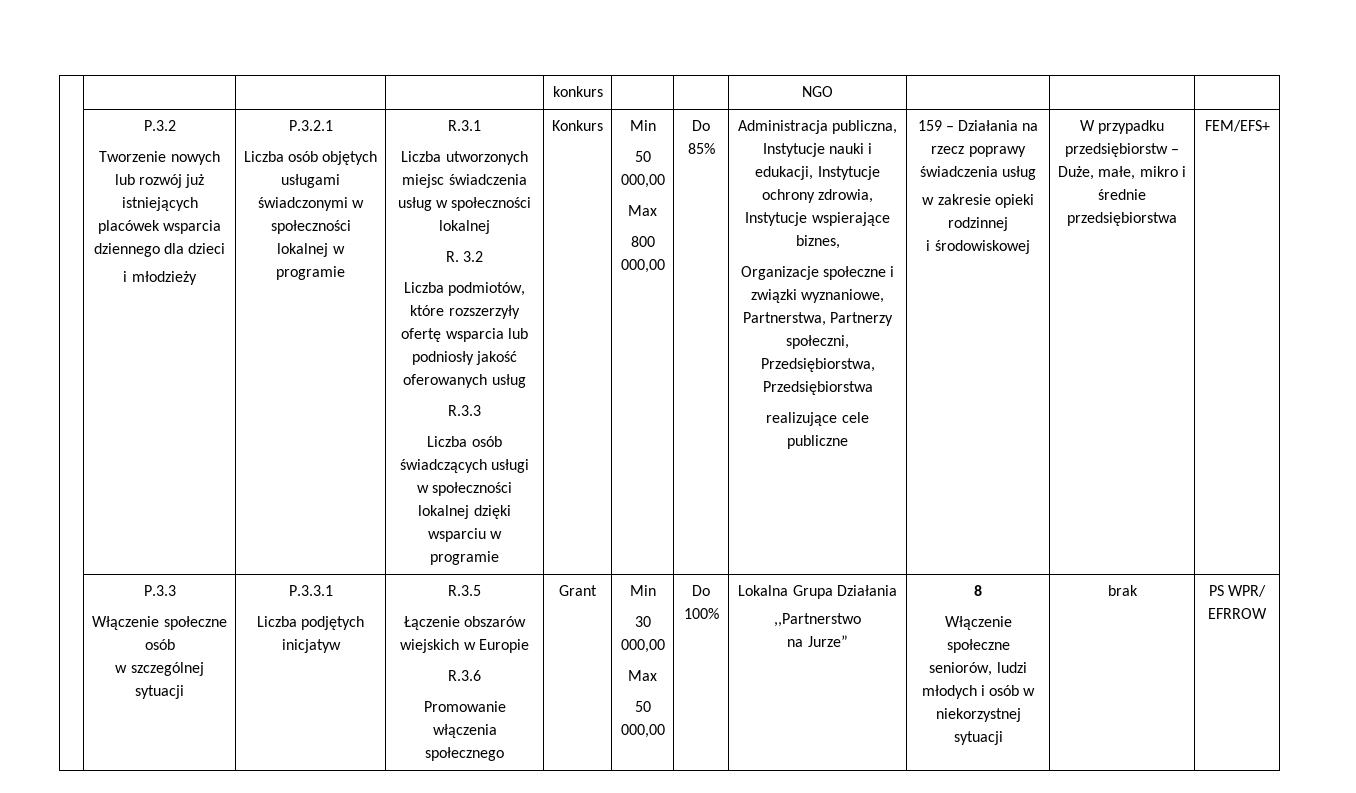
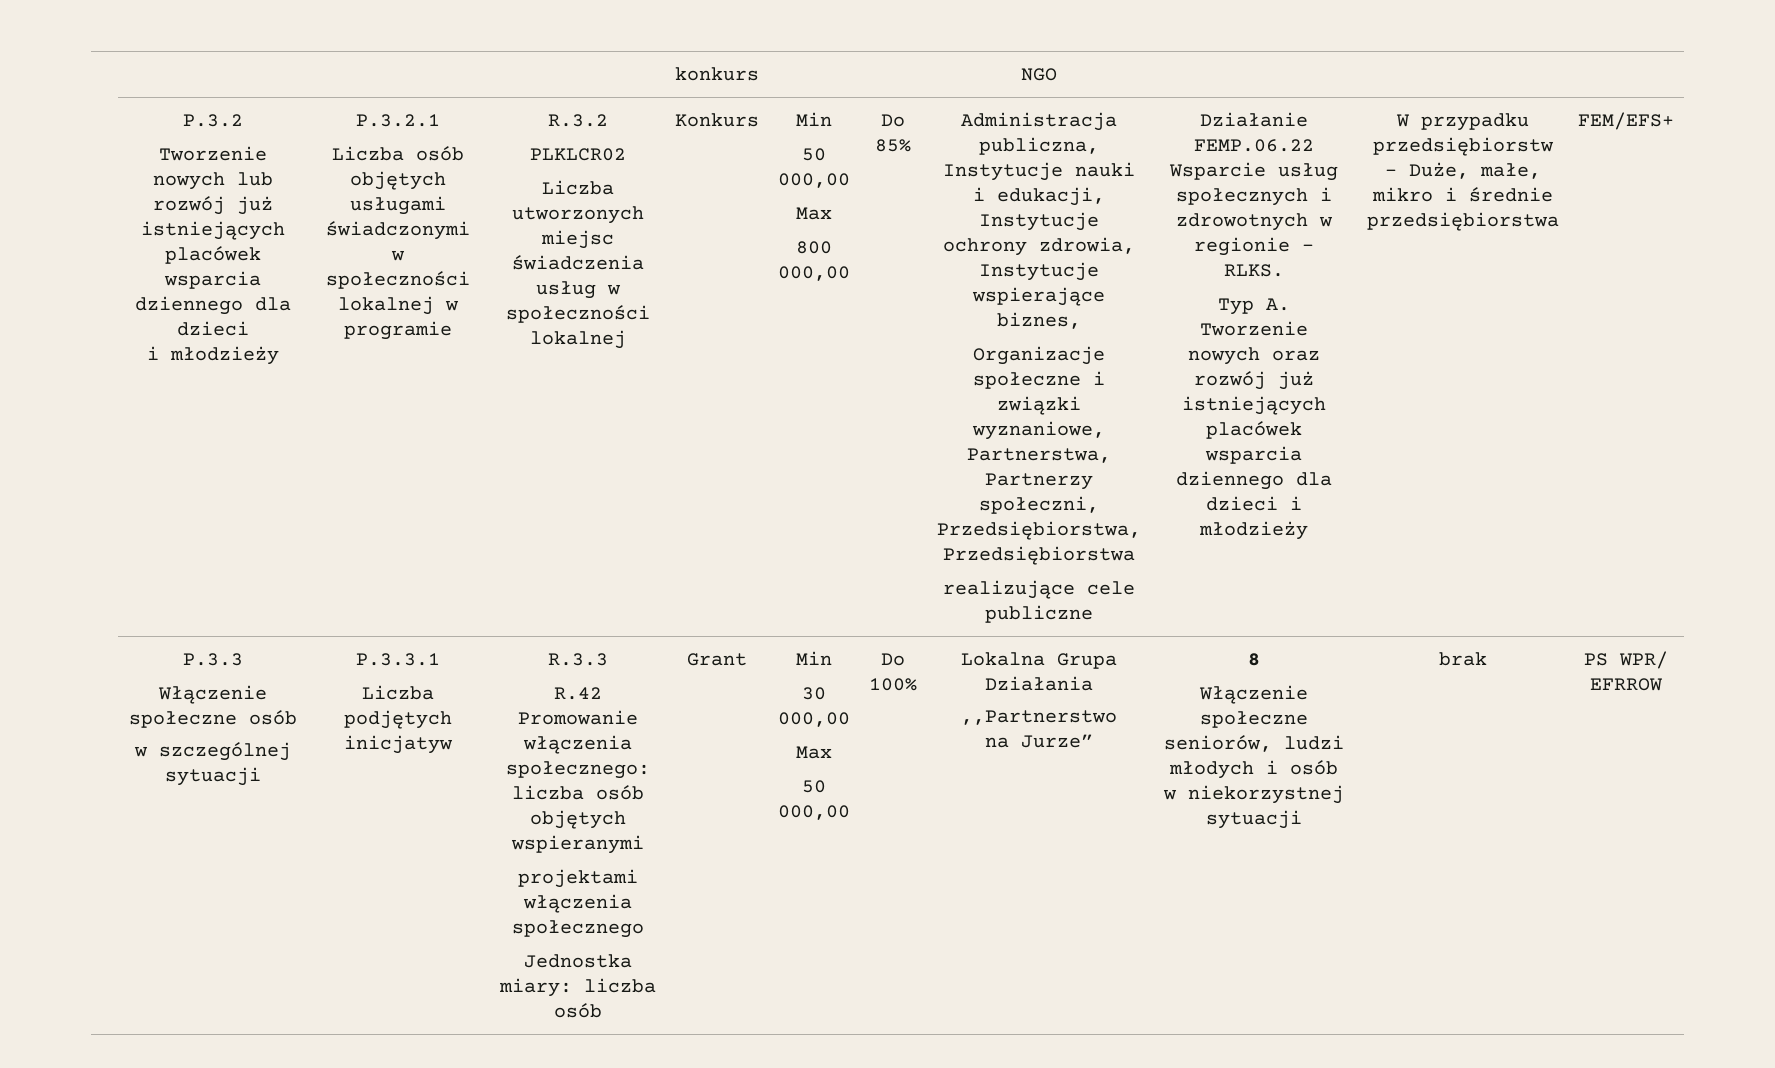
- R.3.1
+ R.3.2
+ PLKLCR02
- R. 3.2
- Liczba podmiotów, które rozszerzyły ofertę wsparcia lub podniosły jakość oferowanych usług
- R.3.3
- Liczba osób świadczących usługi w społeczności lokalnej dzięki wsparciu w programie
- 159 – Działania na rzecz poprawy świadczenia usług
- w zakresie opieki rodzinnej
- i środowiskowej
+ Działanie FEMP.06.22 Wsparcie usług społecznych i zdrowotnych w regionie – RLKS.
+ Typ A. Tworzenie nowych oraz rozwój już istniejących placówek wsparcia dziennego dla dzieci i młodzieży
- R.3.5
- Łączenie obszarów wiejskich w Europie
- R.3.6
- Promowanie włączenia społecznego
+ R.3.3
+ R.42 Promowanie włączenia społecznego: liczba osób objętych wspieranymi
+ projektami włączenia społecznego
+ Jednostka miary: liczba osób

